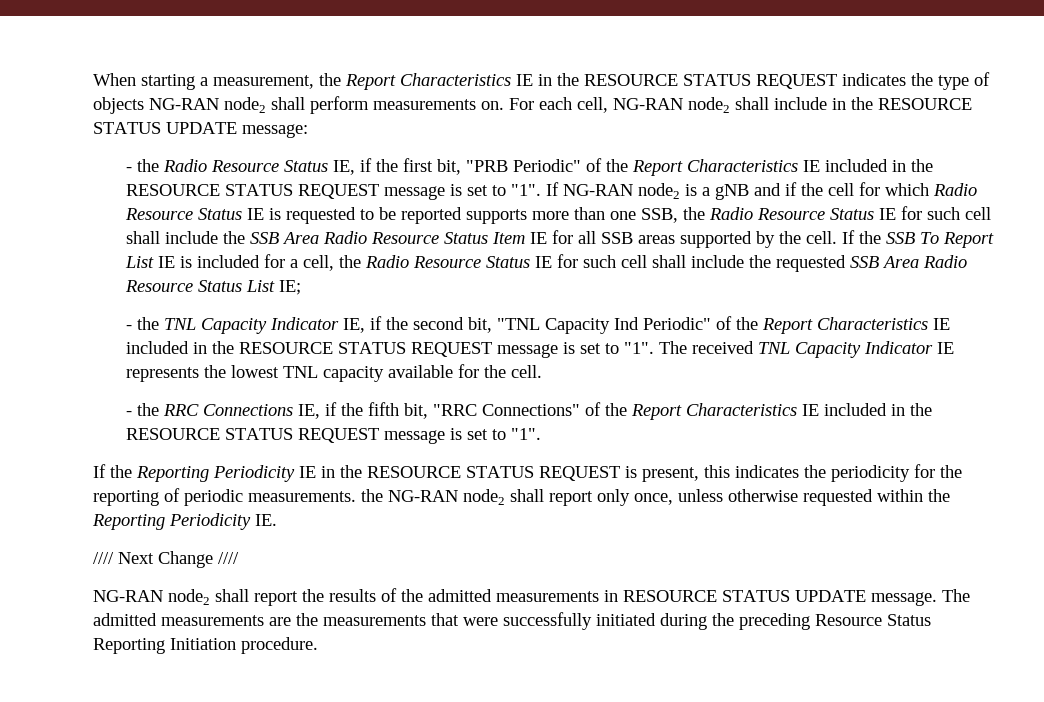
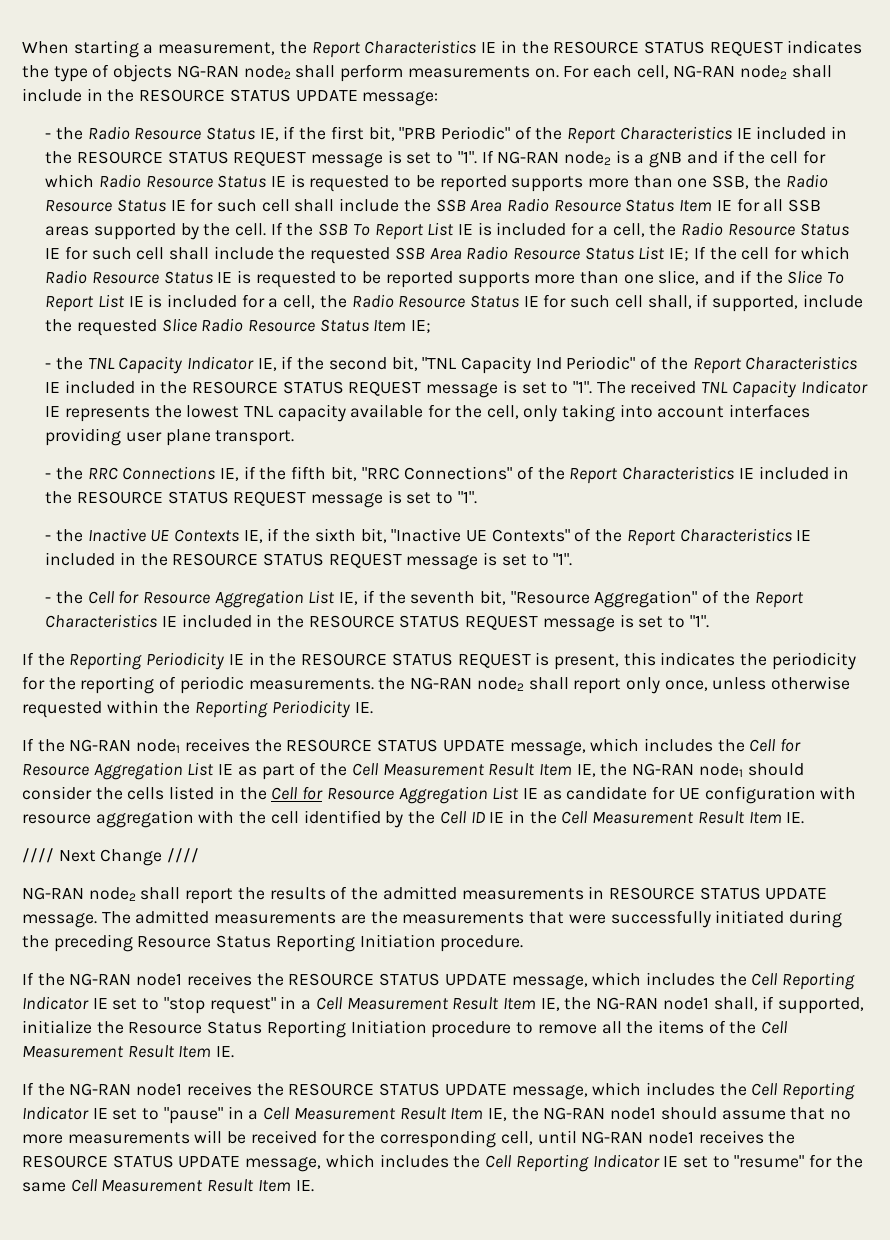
- If the SSB To Report List IE is included for a cell, the Radio Resource Status IE for such cell shall include the requested SSB Area Radio Resource Status List IE;
+ If the SSB To Report List IE is included for a cell, the Radio Resource Status IE for such cell shall include the requested SSB Area Radio Resource Status List IE; If the cell for which Radio Resource Status IE is requested to be reported supports more than one slice, and if the Slice To Report List IE is included for a cell, the Radio Resource Status IE for such cell shall, if supported, include the requested Slice Radio Resource Status Item IE;
- The received TNL Capacity Indicator IE represents the lowest TNL capacity available for the cell.
+ The received TNL Capacity Indicator IE represents the lowest TNL capacity available for the cell, only taking into account interfaces providing user plane transport.
+ - the Inactive UE Contexts IE, if the sixth bit, "Inactive UE Contexts" of the Report Characteristics IE included in the RESOURCE STATUS REQUEST message is set to "1".
+ - the Cell for Resource Aggregation List IE, if the seventh bit, "Resource Aggregation" of the Report Characteristics IE included in the RESOURCE STATUS REQUEST message is set to "1".
+ If the NG-RAN node1 receives the RESOURCE STATUS UPDATE message, which includes the Cell for Resource Aggregation List IE as part of the Cell Measurement Result Item IE, the NG-RAN node1 should consider the cells listed in the Cell for Resource Aggregation List IE as candidate for UE configuration with resource aggregation with the cell identified by the Cell ID IE in the Cell Measurement Result Item IE.
+ If the NG-RAN node1 receives the RESOURCE STATUS UPDATE message, which includes the Cell Reporting Indicator IE set to "stop request" in a Cell Measurement Result Item IE, the NG-RAN node1 shall, if supported, initialize the Resource Status Reporting Initiation procedure to remove all the items of the Cell Measurement Result Item IE.
+ If the NG-RAN node1 receives the RESOURCE STATUS UPDATE message, which includes the Cell Reporting Indicator IE set to "pause" in a Cell Measurement Result Item IE, the NG-RAN node1 should assume that no more measurements will be received for the corresponding cell, until NG-RAN node1 receives the RESOURCE STATUS UPDATE message, which includes the Cell Reporting Indicator IE set to "resume" for the same Cell Measurement Result Item IE.

